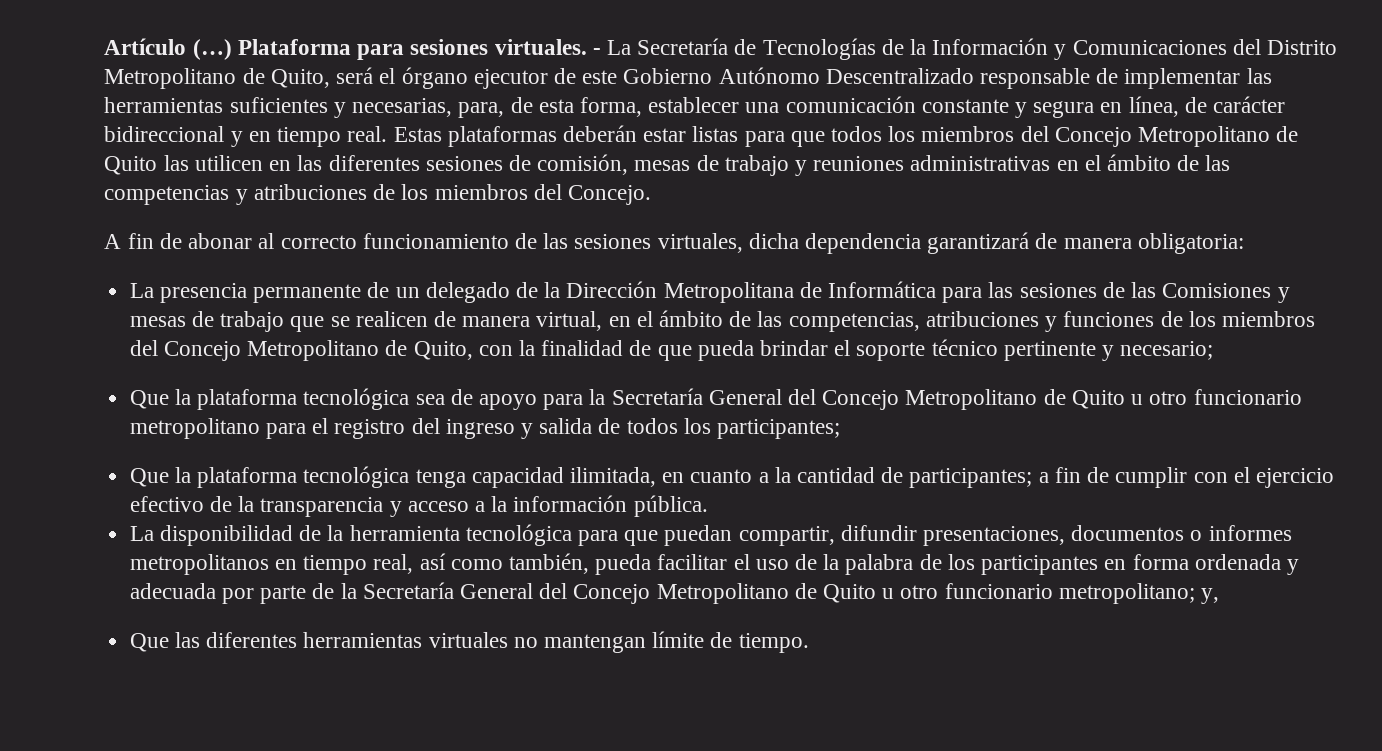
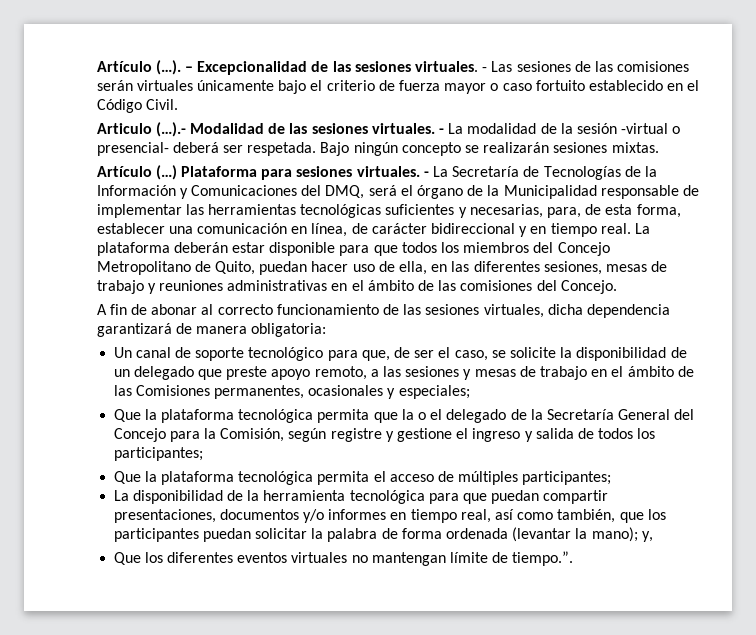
+ Artículo (…). – Excepcionalidad de las sesiones virtuales. - Las sesiones de las comisiones serán virtuales únicamente bajo el criterio de fuerza mayor o caso fortuito establecido en el Código Civil.
+ Articulo (…).- Modalidad de las sesiones virtuales. - La modalidad de la sesión -virtual o presencial- deberá ser respetada. Bajo ningún concepto se realizarán sesiones mixtas.
- - La Secretaría de Tecnologías de la Información y Comunicaciones del Distrito Metropolitano de Quito, será el órgano ejecutor de este Gobierno Autónomo Descentralizado responsable de implementar las herramientas suficientes y necesarias, para, de esta forma, establecer una comunicación constante y segura en línea, de carácter bidireccional y en tiempo real.
+ - La Secretaría de Tecnologías de la Información y Comunicaciones del DMQ, será el órgano de la Municipalidad responsable de implementar las herramientas tecnológicas suficientes y necesarias, para, de esta forma, establecer una comunicación en línea, de carácter bidireccional y en tiempo real.
- Estas plataformas deberán estar listas para que todos los miembros del Concejo Metropolitano de Quito las utilicen en las diferentes sesiones de comisión, mesas de trabajo y reuniones administrativas en el ámbito de las competencias y atribuciones de los miembros del Concejo.
+ La plataforma deberán estar disponible para que todos los miembros del Concejo Metropolitano de Quito, puedan hacer uso de ella, en las diferentes sesiones, mesas de trabajo y reuniones administrativas en el ámbito de las comisiones del Concejo.
- La presencia permanente de un delegado de la Dirección Metropolitana de Informática para las sesiones de las Comisiones y mesas de trabajo que se realicen de manera virtual, en el ámbito de las competencias, atribuciones y funciones de los miembros del Concejo Metropolitano de Quito, con la finalidad de que pueda brindar el soporte técnico pertinente y necesario;
- Que la plataforma tecnológica sea de apoyo para la Secretaría General del Concejo Metropolitano de Quito u otro funcionario metropolitano para el registro del ingreso y salida de todos los participantes;
+ Un canal de soporte tecnológico para que, de ser el caso, se solicite la disponibilidad de un delegado que preste apoyo remoto, a las sesiones y mesas de trabajo en el ámbito de las Comisiones permanentes, ocasionales y especiales;
+ Que la plataforma tecnológica permita que la o el delegado de la Secretaría General del Concejo para la Comisión, según registre y gestione el ingreso y salida de todos los participantes;
- Que la plataforma tecnológica tenga capacidad ilimitada, en cuanto a la cantidad de participantes; a fin de cumplir con el ejercicio efectivo de la transparencia y acceso a la información pública.
+ Que la plataforma tecnológica permita el acceso de múltiples participantes;
- La disponibilidad de la herramienta tecnológica para que puedan compartir, difundir presentaciones, documentos o informes metropolitanos en tiempo real, así como también, pueda facilitar el uso de la palabra de los participantes en forma ordenada y adecuada por parte de la Secretaría General del Concejo Metropolitano de Quito u otro funcionario metropolitano; y,
+ La disponibilidad de la herramienta tecnológica para que puedan compartir presentaciones, documentos y/o informes en tiempo real, así como también, que los participantes puedan solicitar la palabra de forma ordenada (levantar la mano); y,
- Que las diferentes herramientas virtuales no mantengan límite de tiempo.
+ Que los diferentes eventos virtuales no mantengan límite de tiempo.”.

